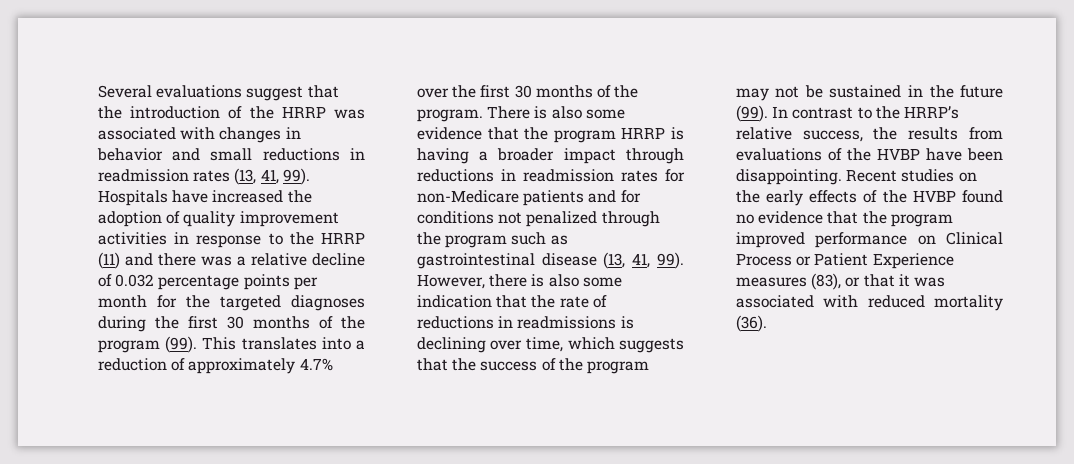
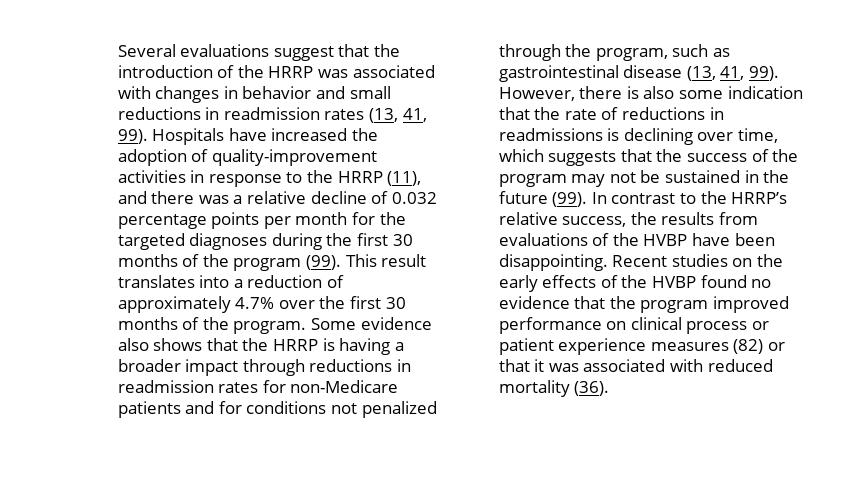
- Hospitals have increased the adoption of quality improvement activities in response to the HRRP (11) and there was a relative decline of 0.032 percentage points per month for the targeted diagnoses during the first 30 months of the program (99).
+ Hospitals have increased the adoption of quality-improvement activities in response to the HRRP (11), and there was a relative decline of 0.032 percentage points per month for the targeted diagnoses during the first 30 months of the program (99).
- This translates into a reduction of approximately 4.7% over the first 30 months of the program.
+ This result translates into a reduction of approximately 4.7% over the first 30 months of the program.
- There is also some evidence that the program HRRP is having a broader impact through reductions in readmission rates for non-Medicare patients and for conditions not penalized through the program such as gastrointestinal disease (13, 41, 99).
+ Some evidence also shows that the HRRP is having a broader impact through reductions in readmission rates for non-Medicare patients and for conditions not penalized through the program, such as gastrointestinal disease (13, 41, 99).
- Recent studies on the early effects of the HVBP found no evidence that the program improved performance on Clinical Process or Patient Experience measures (83), or that it was associated with reduced mortality (36).
+ Recent studies on the early effects of the HVBP found no evidence that the program improved performance on clinical process or patient experience measures (82) or that it was associated with reduced mortality (36).

